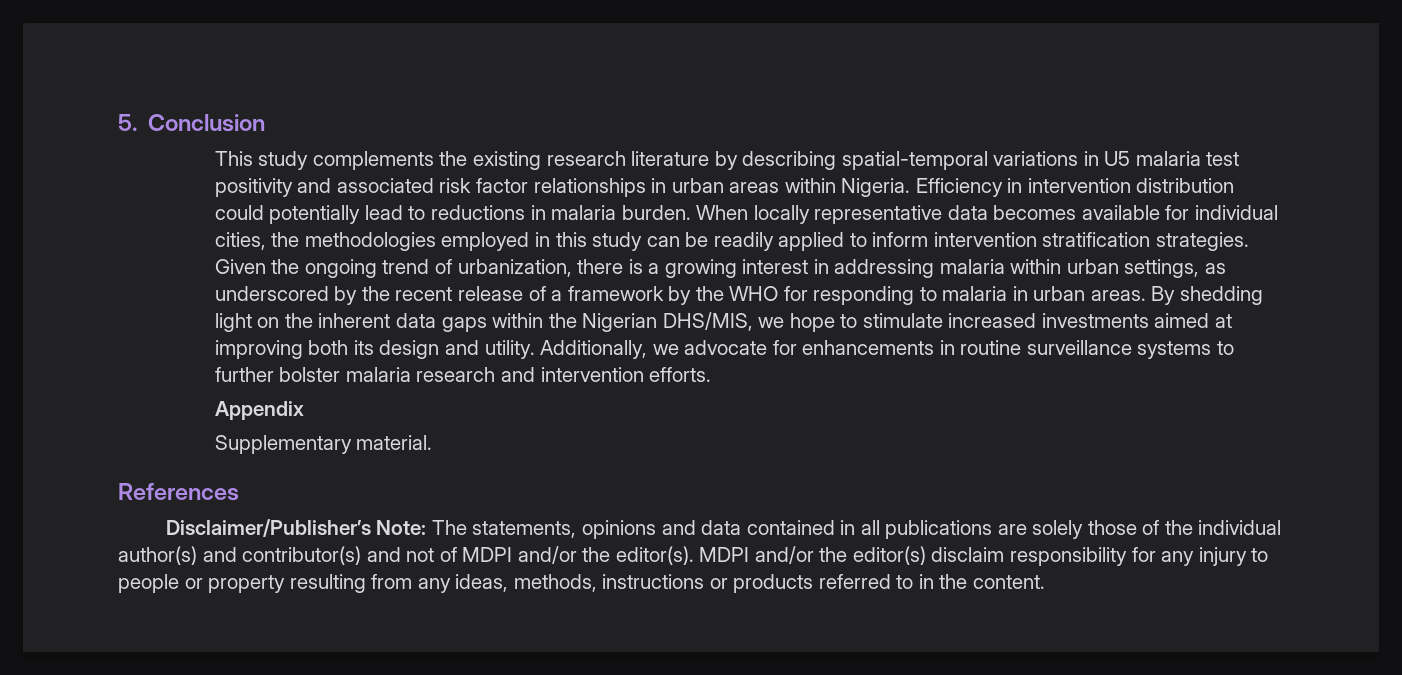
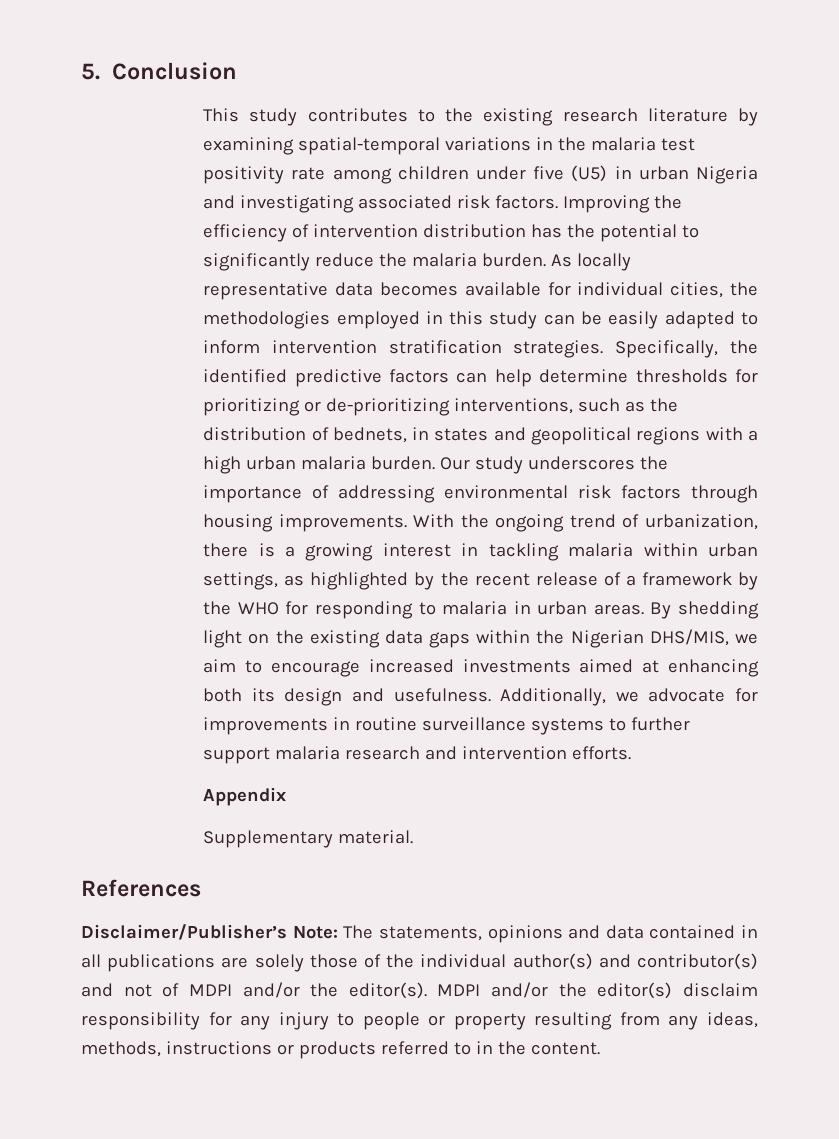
- This study complements the existing research literature by describing spatial-temporal variations in U5 malaria test positivity and associated risk factor relationships in urban areas within Nigeria. Efficiency in intervention distribution could potentially lead to reductions in malaria burden. When locally representative data becomes available for individual cities, the methodologies employed in this study can be readily applied to inform intervention stratification strategies.
+ This study contributes to the existing research literature by examining spatial-temporal variations in the malaria test positivity rate among children under five (U5) in urban Nigeria and investigating associated risk factors. Improving the efficiency of intervention distribution has the potential to significantly reduce the malaria burden. As locally representative data becomes available for individual cities, the methodologies employed in this study can be easily adapted to inform intervention stratification strategies.
- Given the ongoing trend of urbanization, there is a growing interest in addressing malaria within urban settings, as underscored by the recent release of a framework by the WHO for responding to malaria in urban areas.
+ Specifically, the identified predictive factors can help determine thresholds for prioritizing or de-prioritizing interventions, such as the distribution of bednets, in states and geopolitical regions with a high urban malaria burden. Our study underscores the importance of addressing environmental risk factors through housing improvements. With the ongoing trend of urbanization, there is a growing interest in tackling malaria within urban settings, as highlighted by the recent release of a framework by the WHO for responding to malaria in urban areas.
- By shedding light on the inherent data gaps within the Nigerian DHS/MIS, we hope to stimulate increased investments aimed at improving both its design and utility.
+ By shedding light on the existing data gaps within the Nigerian DHS/MIS, we aim to encourage increased investments aimed at enhancing both its design and usefulness.
- Additionally, we advocate for enhancements in routine surveillance systems to further bolster malaria research and intervention efforts.
+ Additionally, we advocate for improvements in routine surveillance systems to further support malaria research and intervention efforts.

